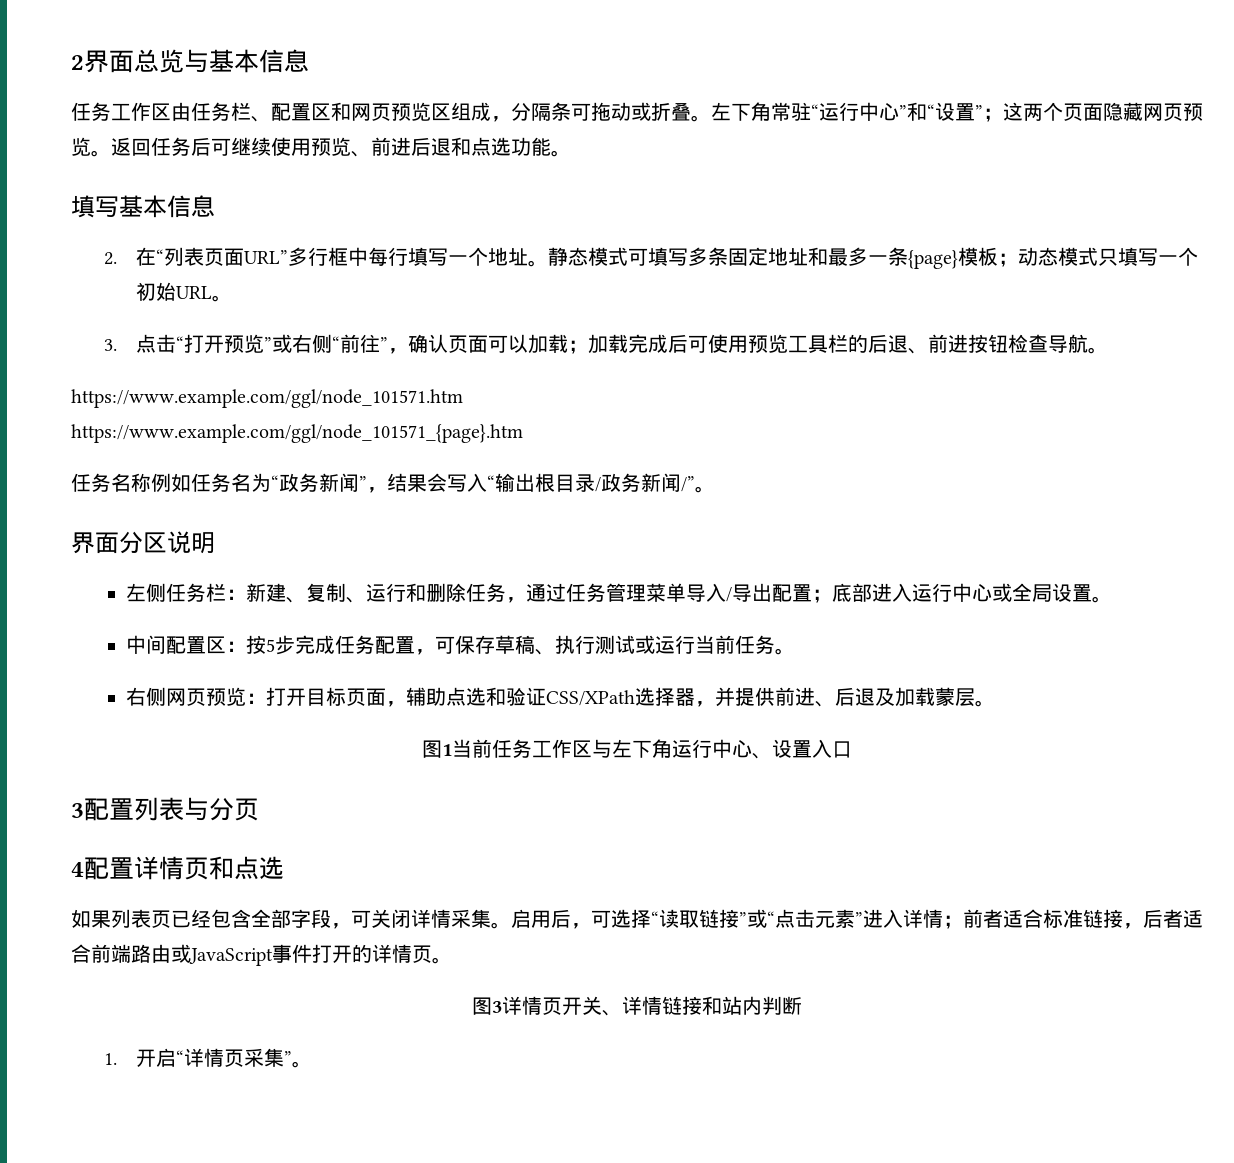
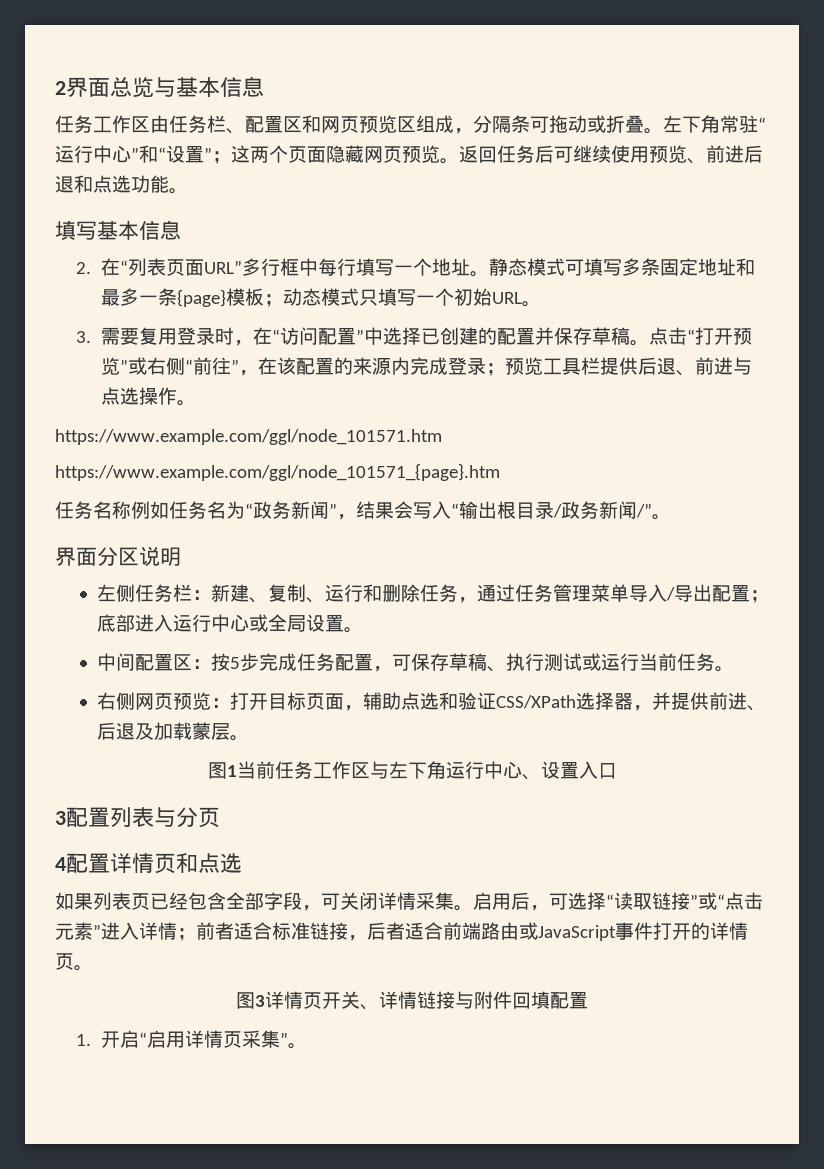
- 3.点击“打开预览”或右侧“前往”，确认页面可以加载；加载完成后可使用预览工具栏的后退、前进按钮检查导航。
+ 3.需要复用登录时，在“访问配置”中选择已创建的配置并保存草稿。点击“打开预览”或右侧“前往”，在该配置的来源内完成登录；预览工具栏提供后退、前进与点选操作。
- 图3详情页开关、详情链接和站内判断
+ 图3详情页开关、详情链接与附件回填配置
- 1.开启“详情页采集”。
+ 1.开启“启用详情页采集”。

